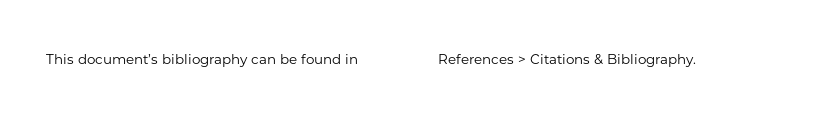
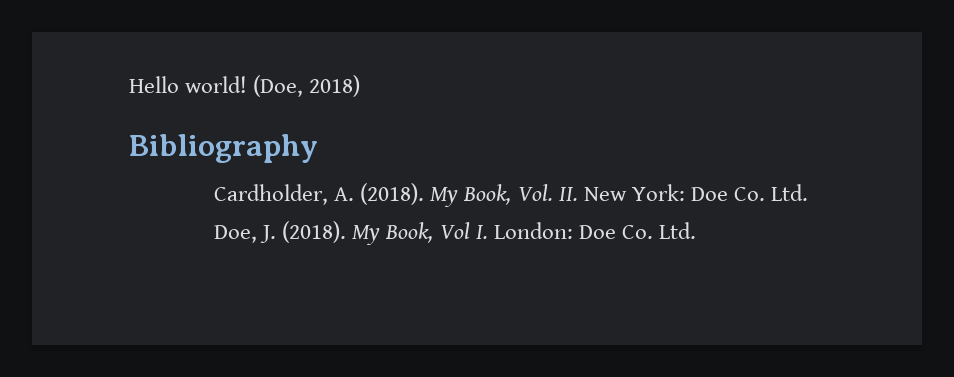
- This document’s bibliography can be found in References > Citations & Bibliography.
+ Hello world! (Doe, 2018)
+ Bibliography
+ Cardholder, A. (2018). My Book, Vol. II. New York: Doe Co. Ltd.
+ Doe, J. (2018). My Book, Vol I. London: Doe Co. Ltd.

